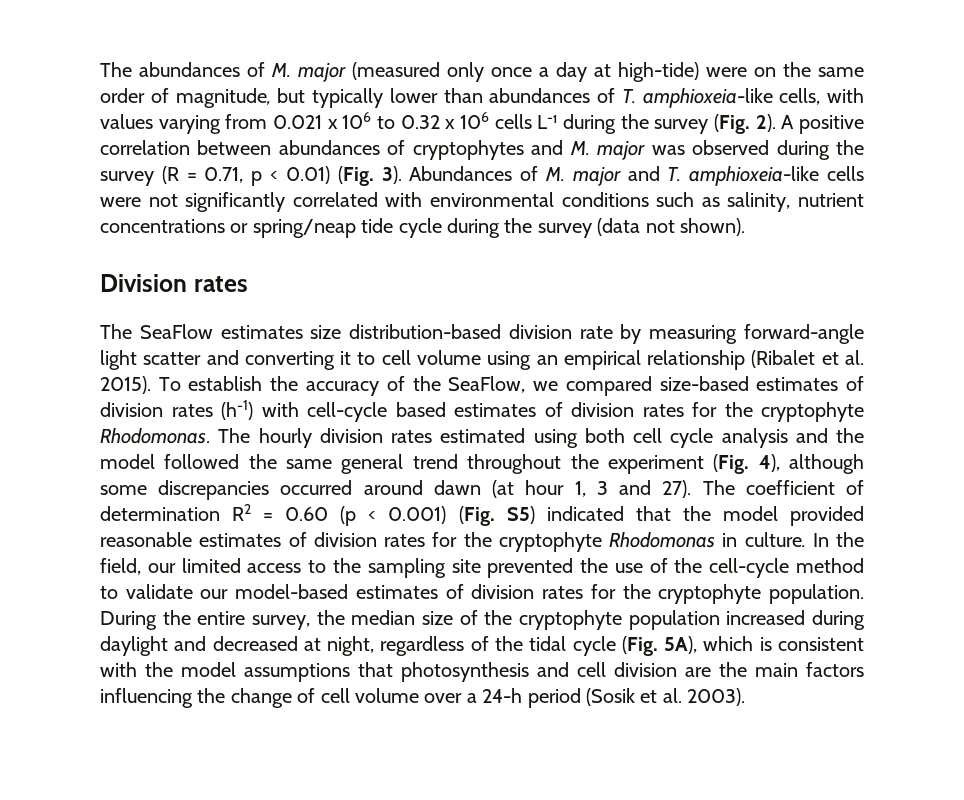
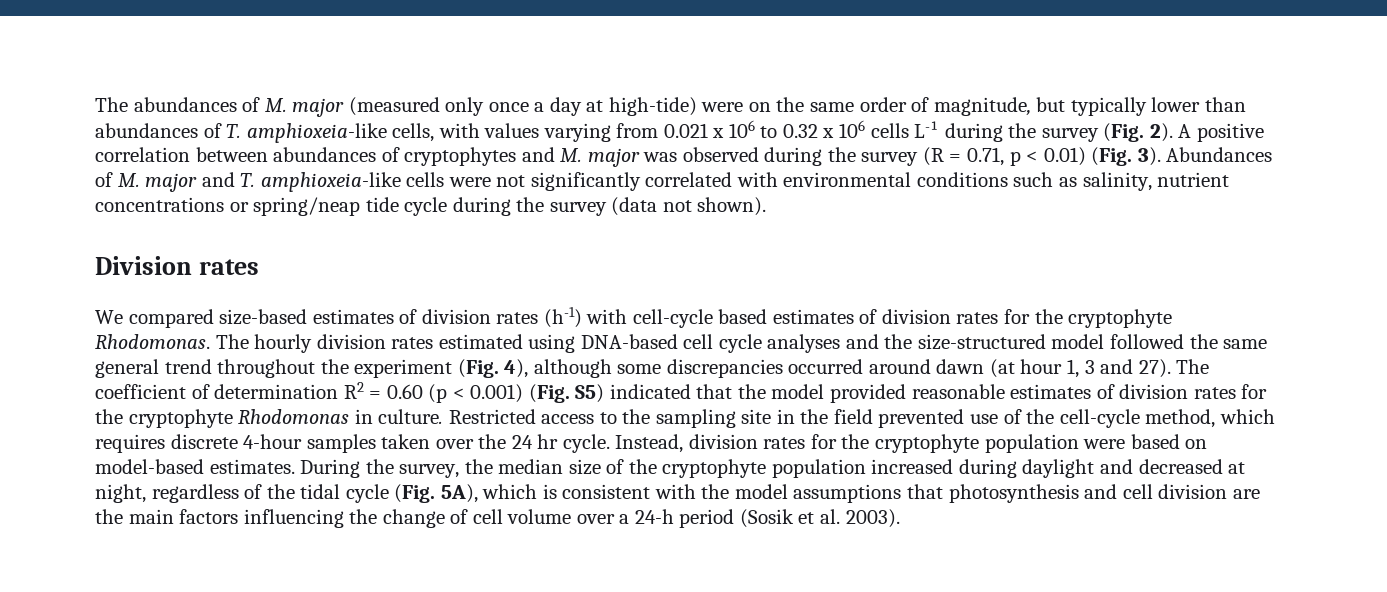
- The SeaFlow estimates size distribution-based division rate by measuring forward-angle light scatter and converting it to cell volume using an empirical relationship (Ribalet et al. 2015). To establish the accuracy of the SeaFlow, we compared size-based estimates of division rates (h-1) with cell-cycle based estimates of division rates for the cryptophyte Rhodomonas.
+ We compared size-based estimates of division rates (h-1) with cell-cycle based estimates of division rates for the cryptophyte Rhodomonas.
- The hourly division rates estimated using both cell cycle analysis and the model followed the same general trend throughout the experiment (Fig. 4), although some discrepancies occurred around dawn (at hour 1, 3 and 27).
+ The hourly division rates estimated using DNA-based cell cycle analyses and the size-structured model followed the same general trend throughout the experiment (Fig. 4), although some discrepancies occurred around dawn (at hour 1, 3 and 27).
- In the field, our limited access to the sampling site prevented the use of the cell-cycle method to validate our model-based estimates of division rates for the cryptophyte population.
+ Restricted access to the sampling site in the field prevented use of the cell-cycle method, which requires discrete 4-hour samples taken over the 24 hr cycle. Instead, division rates for the cryptophyte population were based on model-based estimates.
- During the entire survey, the median size of the cryptophyte population increased during daylight and decreased at night, regardless of the tidal cycle (Fig. 5A), which is consistent with the model assumptions that photosynthesis and cell division are the main factors influencing the change of cell volume over a 24-h period (Sosik et al. 2003).
+ During the survey, the median size of the cryptophyte population increased during daylight and decreased at night, regardless of the tidal cycle (Fig. 5A), which is consistent with the model assumptions that photosynthesis and cell division are the main factors influencing the change of cell volume over a 24-h period (Sosik et al. 2003).

